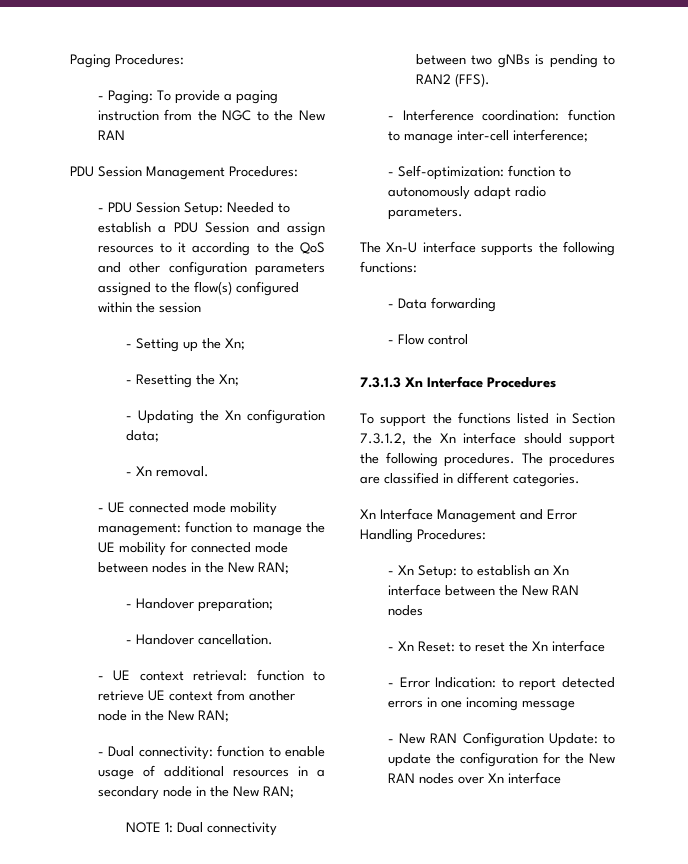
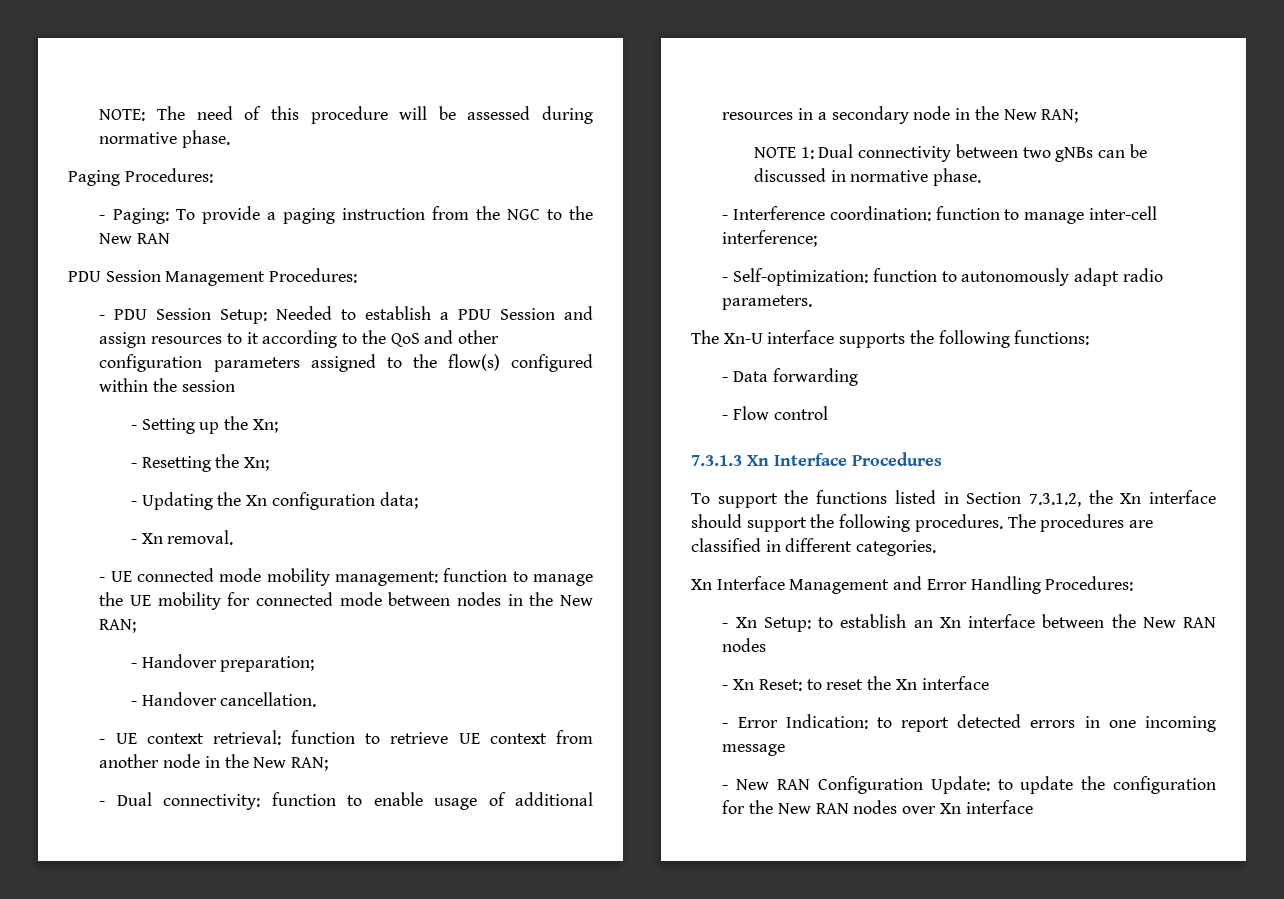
+ NOTE: The need of this procedure will be assessed during normative phase.
- NOTE 1: Dual connectivity between two gNBs is pending to RAN2 (FFS).
+ NOTE 1: Dual connectivity between two gNBs can be discussed in normative phase.

